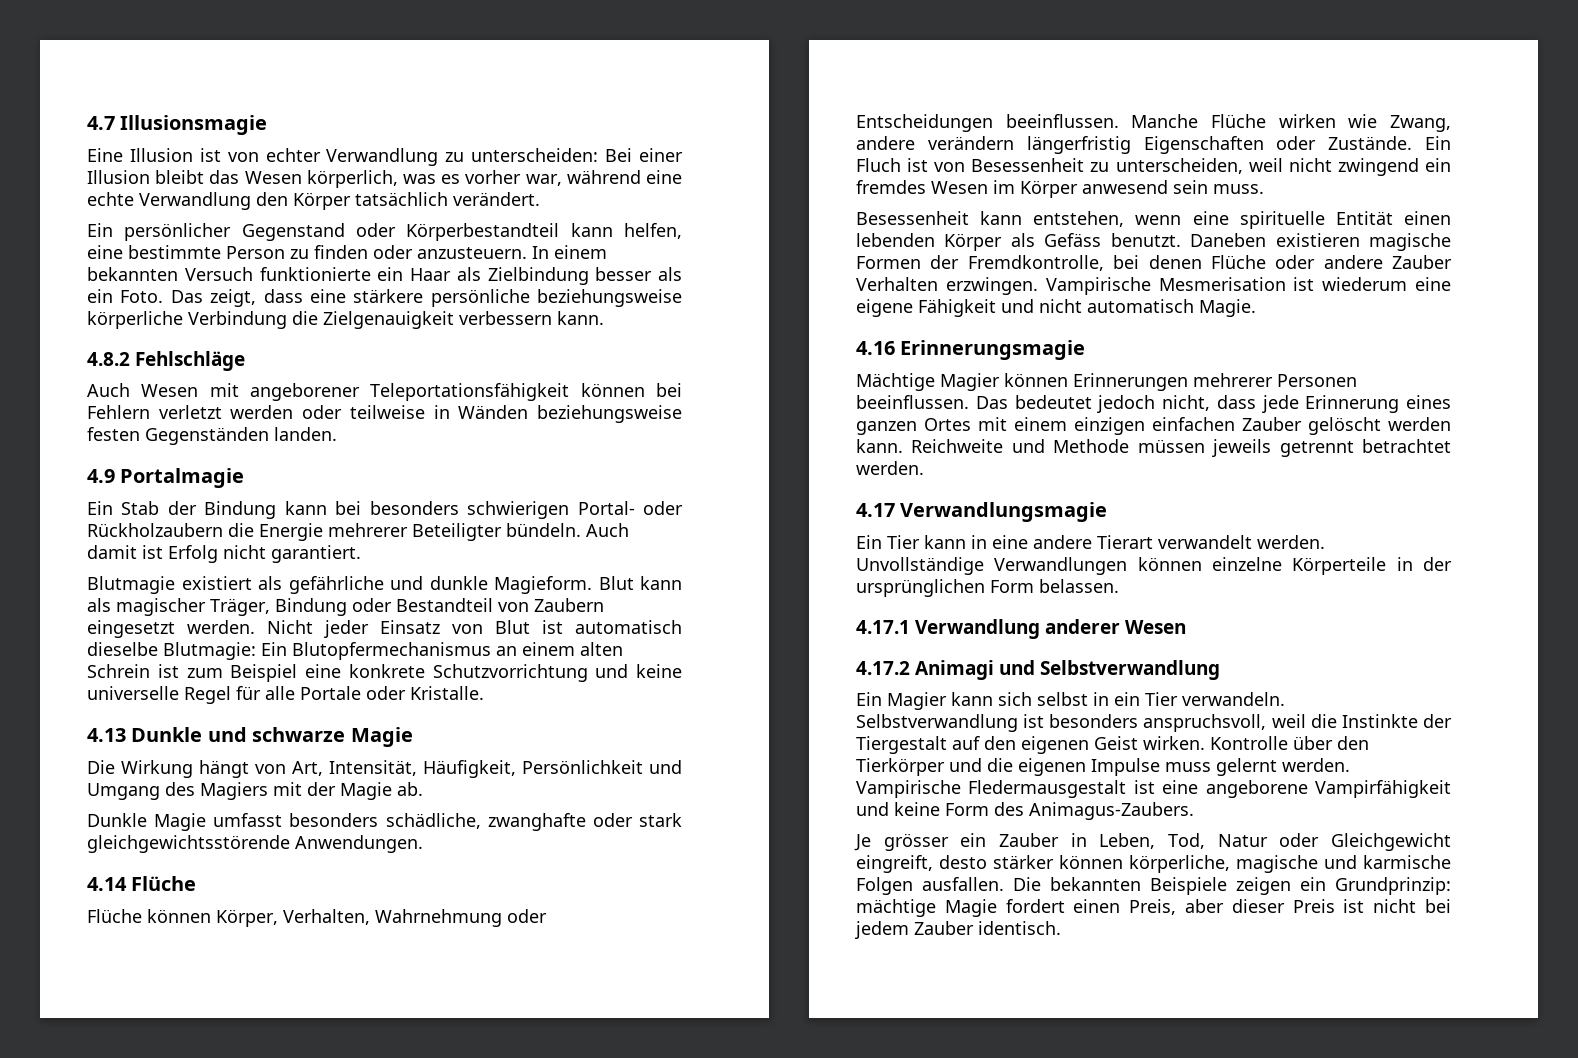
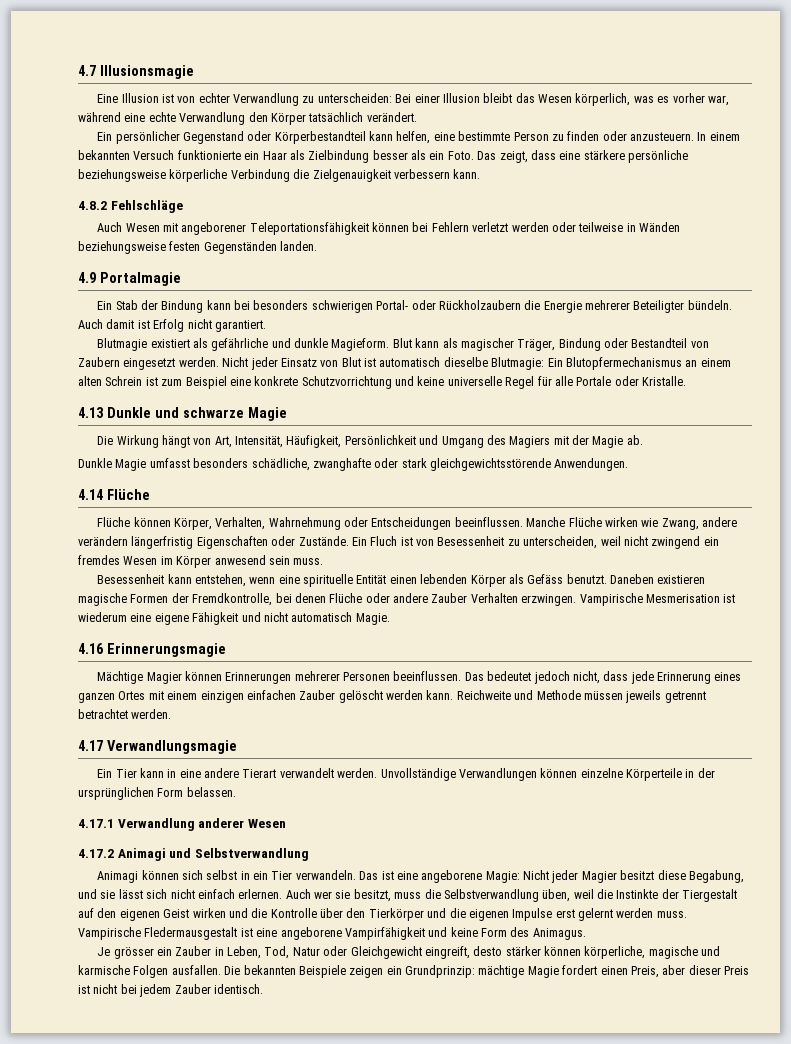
- Ein Magier kann sich selbst in ein Tier verwandeln.
+ Animagi können sich selbst in ein Tier verwandeln.
- Selbstverwandlung ist besonders anspruchsvoll, weil die Instinkte der Tiergestalt auf den eigenen Geist wirken. Kontrolle über den Tierkörper und die eigenen Impulse muss gelernt werden.
+ Das ist eine angeborene Magie: Nicht jeder Magier besitzt diese Begabung, und sie lässt sich nicht einfach erlernen. Auch wer sie besitzt, muss die Selbstverwandlung üben, weil die Instinkte der Tiergestalt auf den eigenen Geist wirken und die Kontrolle über den Tierkörper und die eigenen Impulse erst gelernt werden muss.
- Vampirische Fledermausgestalt ist eine angeborene Vampirfähigkeit und keine Form des Animagus-Zaubers.
+ Vampirische Fledermausgestalt ist eine angeborene Vampirfähigkeit und keine Form des Animagus.

